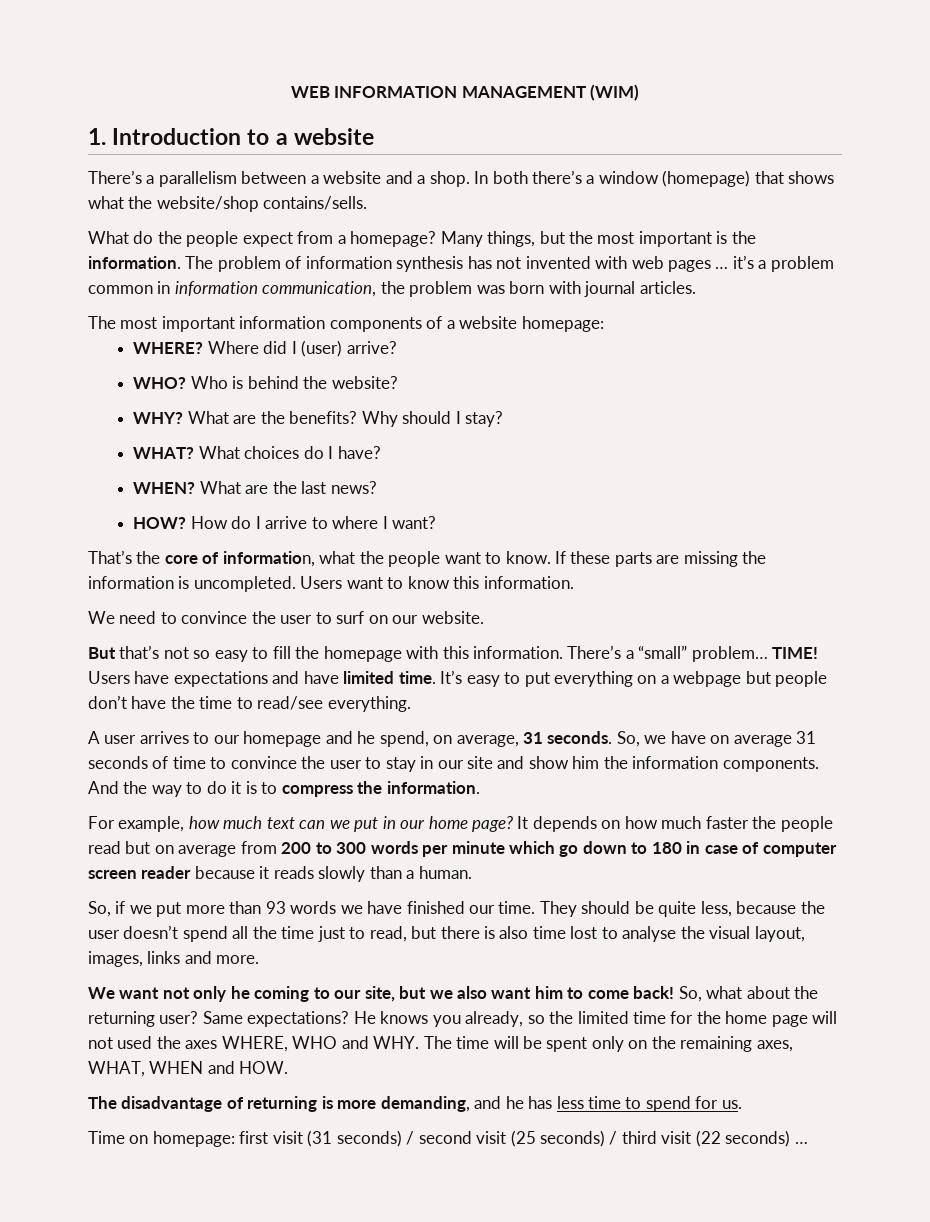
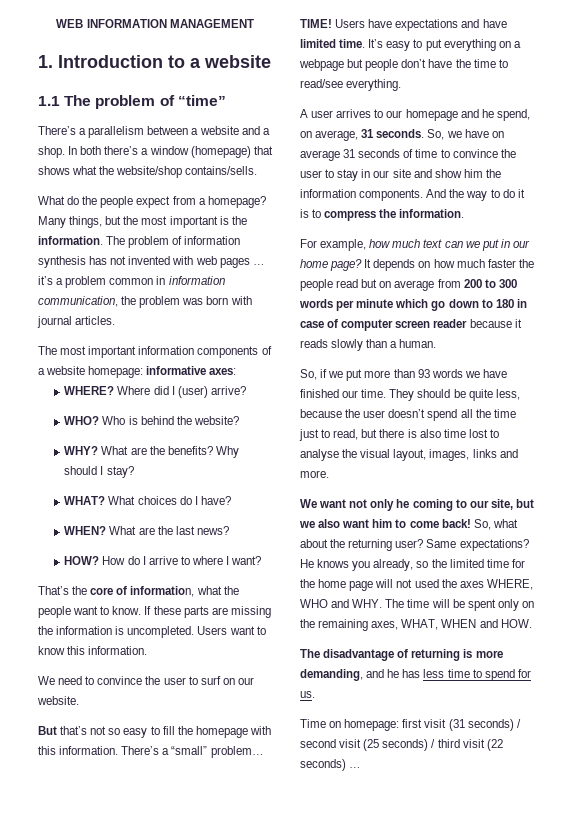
- WEB INFORMATION MANAGEMENT (WIM)
+ WEB INFORMATION MANAGEMENT
+ 1.1 The problem of “time”
- The most important information components of a website homepage:
+ The most important information components of a website homepage: informative axes:

